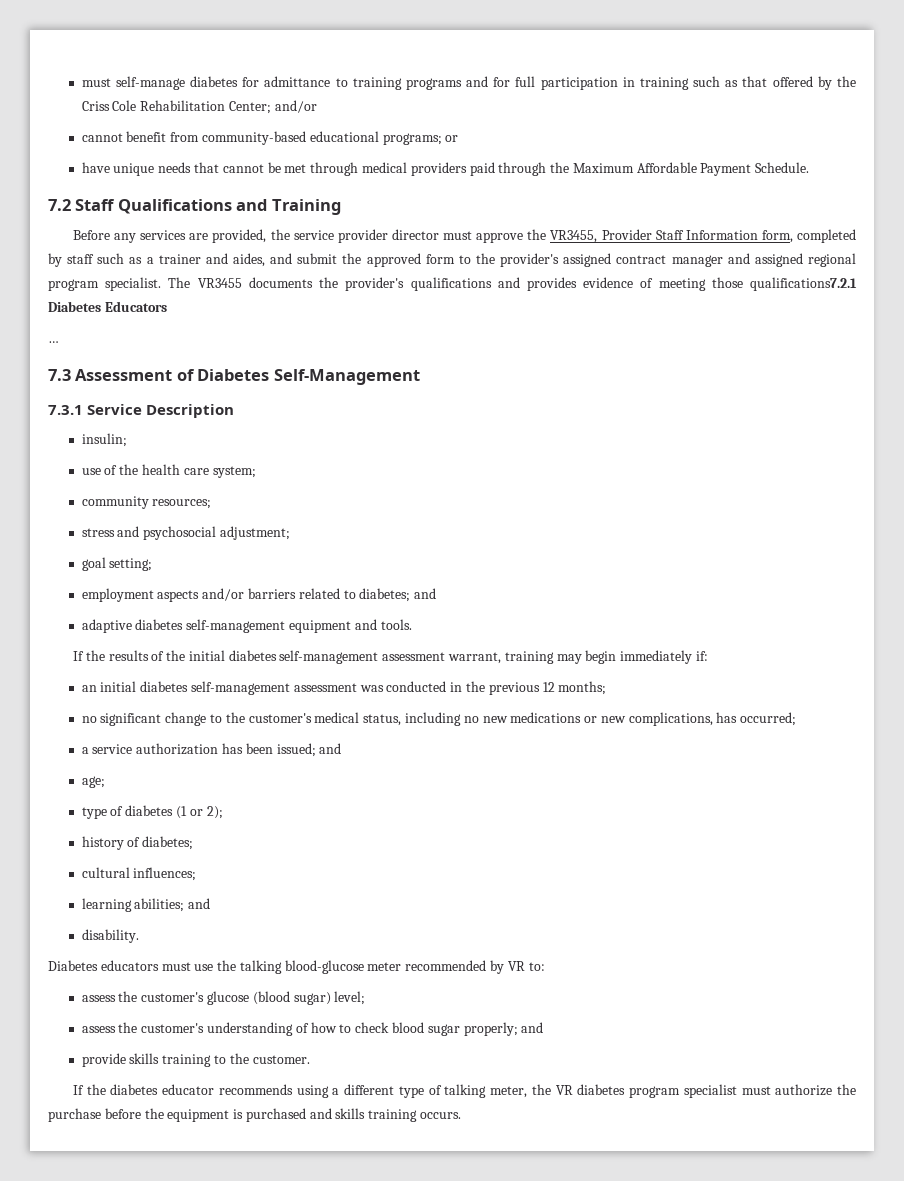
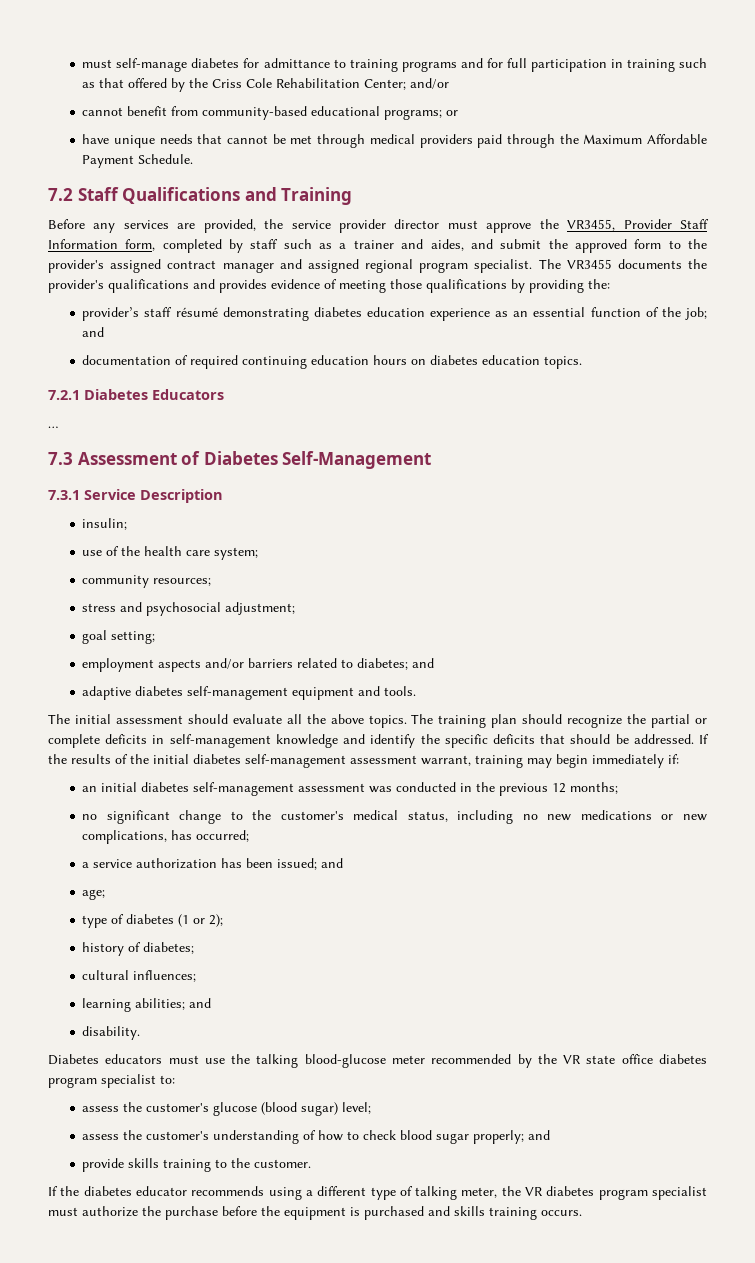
- The VR3455 documents the provider's qualifications and provides evidence of meeting those qualifications7.2.1 Diabetes Educators
+ The VR3455 documents the provider's qualifications and provides evidence of meeting those qualifications by providing the:
+ provider’s staff résumé demonstrating diabetes education experience as an essential function of the job; and
+ documentation of required continuing education hours on diabetes education topics.
+ 7.2.1 Diabetes Educators
+ The initial assessment should evaluate all the above topics. The training plan should recognize the partial or complete deficits in self-management knowledge and identify the specific deficits that should be addressed.
- Diabetes educators must use the talking blood-glucose meter recommended by VR to:
+ Diabetes educators must use the talking blood-glucose meter recommended by the VR state office diabetes program specialist to:

